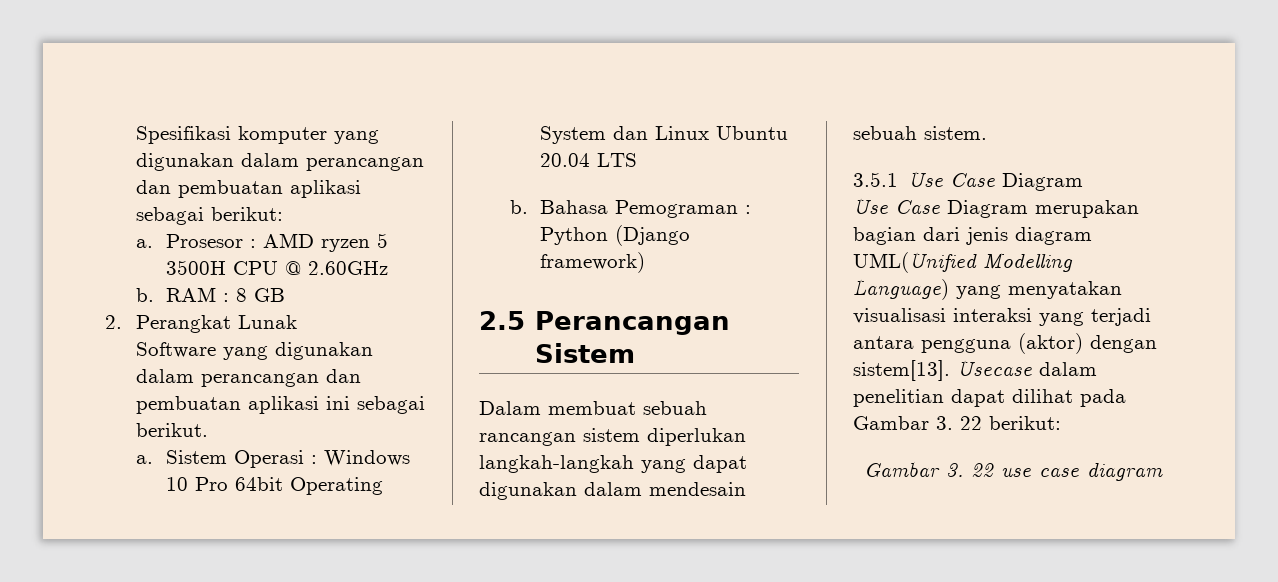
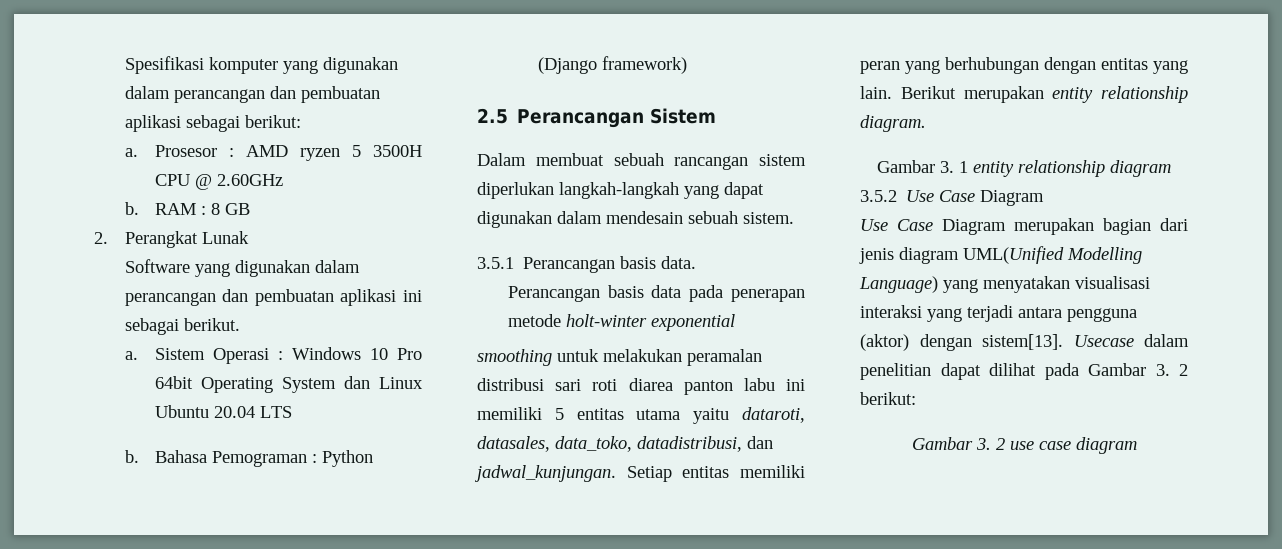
- 3.5.1 Use Case Diagram
+ 3.5.1 Perancangan basis data.
+ Perancangan basis data pada penerapan metode holt-winter exponential
+ smoothing untuk melakukan peramalan distribusi sari roti diarea panton labu ini memiliki 5 entitas utama yaitu dataroti, datasales, data_toko, datadistribusi, dan jadwal_kunjungan. Setiap entitas memiliki peran yang berhubungan dengan entitas yang lain. Berikut merupakan entity relationship diagram.
+ Gambar 3. 1 entity relationship diagram
+ 3.5.2 Use Case Diagram
- Usecase dalam penelitian dapat dilihat pada Gambar 3. 22 berikut:
+ Usecase dalam penelitian dapat dilihat pada Gambar 3. 2 berikut:
- Gambar 3. 22 use case diagram
+ Gambar 3. 2 use case diagram

